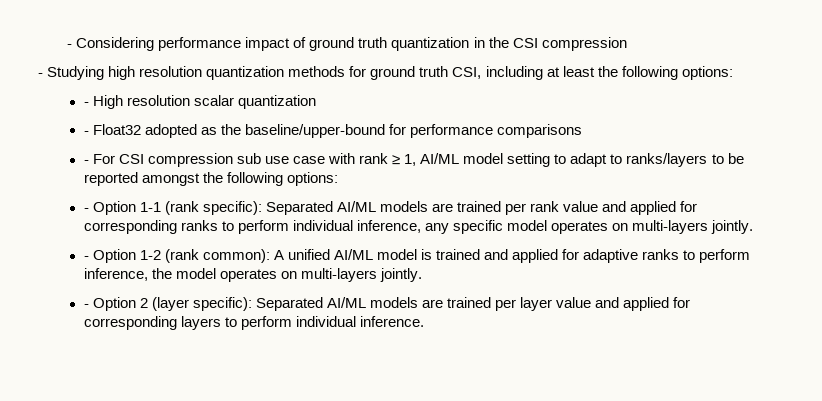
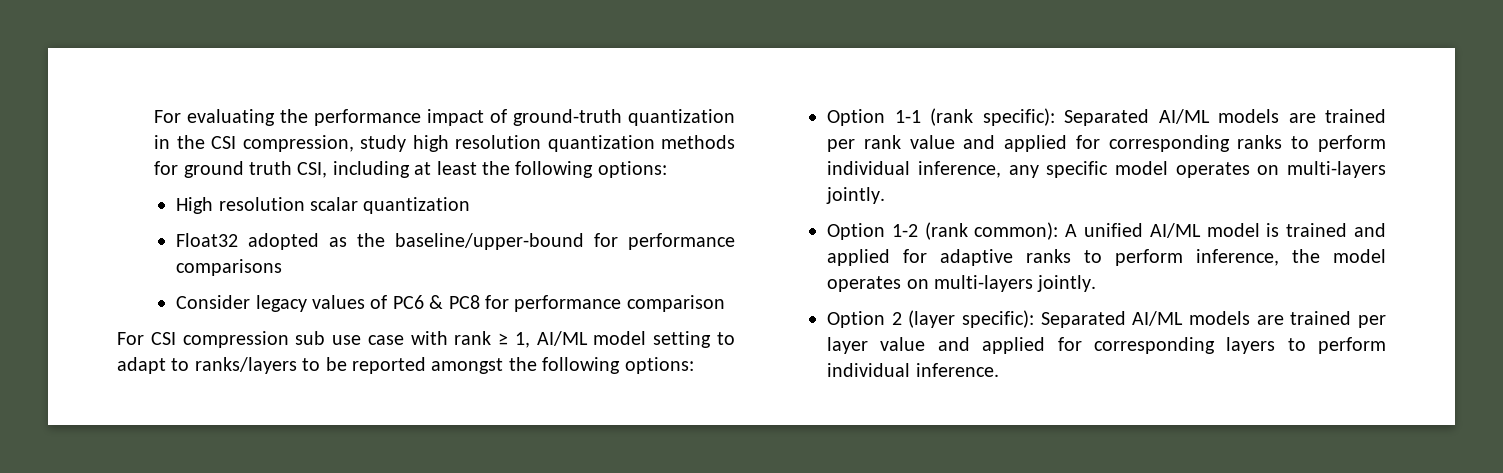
- - Considering performance impact of ground truth quantization in the CSI compression
- - Studying high resolution quantization methods for ground truth CSI, including at least the following options:
+ For evaluating the performance impact of ground-truth quantization in the CSI compression, study high resolution quantization methods for ground truth CSI, including at least the following options:
- - High resolution scalar quantization
+ High resolution scalar quantization
- - Float32 adopted as the baseline/upper-bound for performance comparisons
+ Float32 adopted as the baseline/upper-bound for performance comparisons
- - For CSI compression sub use case with rank ≥ 1, AI/ML model setting to adapt to ranks/layers to be reported amongst the following options:
+ Consider legacy values of PC6 & PC8 for performance comparison
+ For CSI compression sub use case with rank ≥ 1, AI/ML model setting to adapt to ranks/layers to be reported amongst the following options:
- - Option 1-1 (rank specific): Separated AI/ML models are trained per rank value and applied for corresponding ranks to perform individual inference, any specific model operates on multi-layers jointly.
+ Option 1-1 (rank specific): Separated AI/ML models are trained per rank value and applied for corresponding ranks to perform individual inference, any specific model operates on multi-layers jointly.
- - Option 1-2 (rank common): A unified AI/ML model is trained and applied for adaptive ranks to perform inference, the model operates on multi-layers jointly.
+ Option 1-2 (rank common): A unified AI/ML model is trained and applied for adaptive ranks to perform inference, the model operates on multi-layers jointly.
- - Option 2 (layer specific): Separated AI/ML models are trained per layer value and applied for corresponding layers to perform individual inference.
+ Option 2 (layer specific): Separated AI/ML models are trained per layer value and applied for corresponding layers to perform individual inference.

